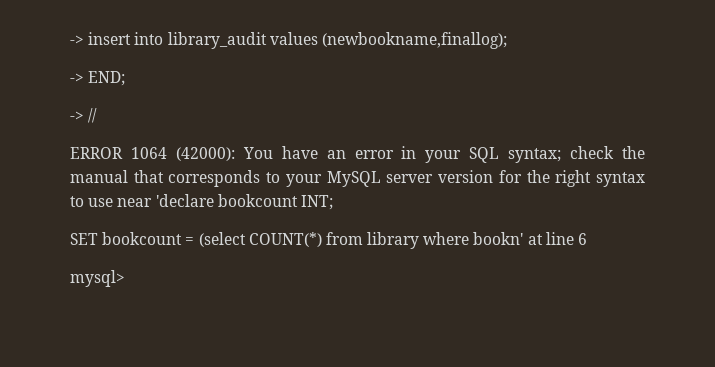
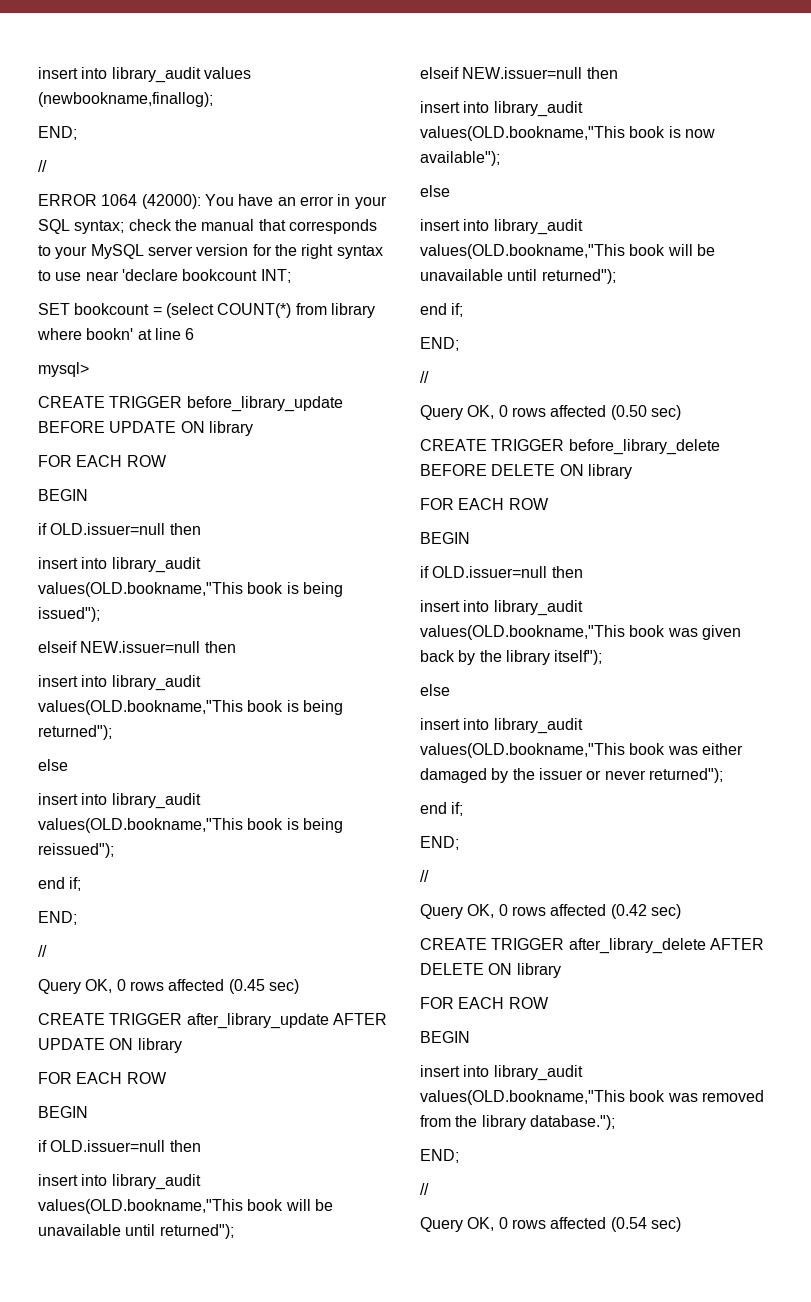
- -> insert into library_audit values (newbookname,finallog);
- -> END;
- -> //
+ insert into library_audit values (newbookname,finallog);
+ END;
+ //
+ CREATE TRIGGER before_library_update BEFORE UPDATE ON library
+ FOR EACH ROW
+ BEGIN
+ if OLD.issuer=null then
+ insert into library_audit values(OLD.bookname,"This book is being issued");
+ elseif NEW.issuer=null then
+ insert into library_audit values(OLD.bookname,"This book is being returned");
+ else
+ insert into library_audit values(OLD.bookname,"This book is being reissued");
+ end if;
+ END;
+ //
+ Query OK, 0 rows affected (0.45 sec)
+ CREATE TRIGGER after_library_update AFTER UPDATE ON library
+ FOR EACH ROW
+ BEGIN
+ if OLD.issuer=null then
+ insert into library_audit values(OLD.bookname,"This book will be unavailable until returned");
+ elseif NEW.issuer=null then
+ insert into library_audit values(OLD.bookname,"This book is now available");
+ else
+ insert into library_audit values(OLD.bookname,"This book will be unavailable until returned");
+ end if;
+ END;
+ //
+ Query OK, 0 rows affected (0.50 sec)
+ CREATE TRIGGER before_library_delete BEFORE DELETE ON library
+ FOR EACH ROW
+ BEGIN
+ if OLD.issuer=null then
+ insert into library_audit values(OLD.bookname,"This book was given back by the library itself");
+ else
+ insert into library_audit values(OLD.bookname,"This book was either damaged by the issuer or never returned");
+ end if;
+ END;
+ //
+ Query OK, 0 rows affected (0.42 sec)
+ CREATE TRIGGER after_library_delete AFTER DELETE ON library
+ FOR EACH ROW
+ BEGIN
+ insert into library_audit values(OLD.bookname,"This book was removed from the library database.");
+ END;
+ //
+ Query OK, 0 rows affected (0.54 sec)

